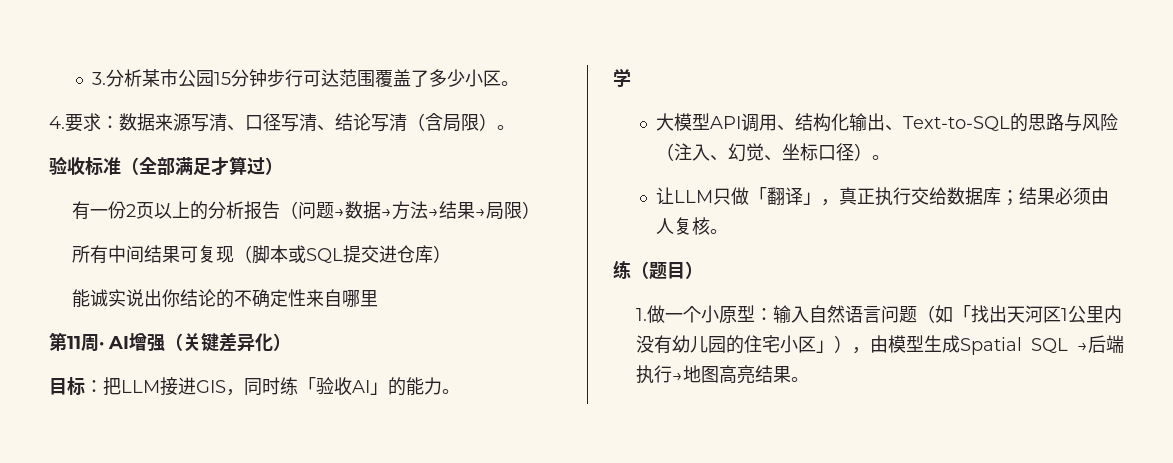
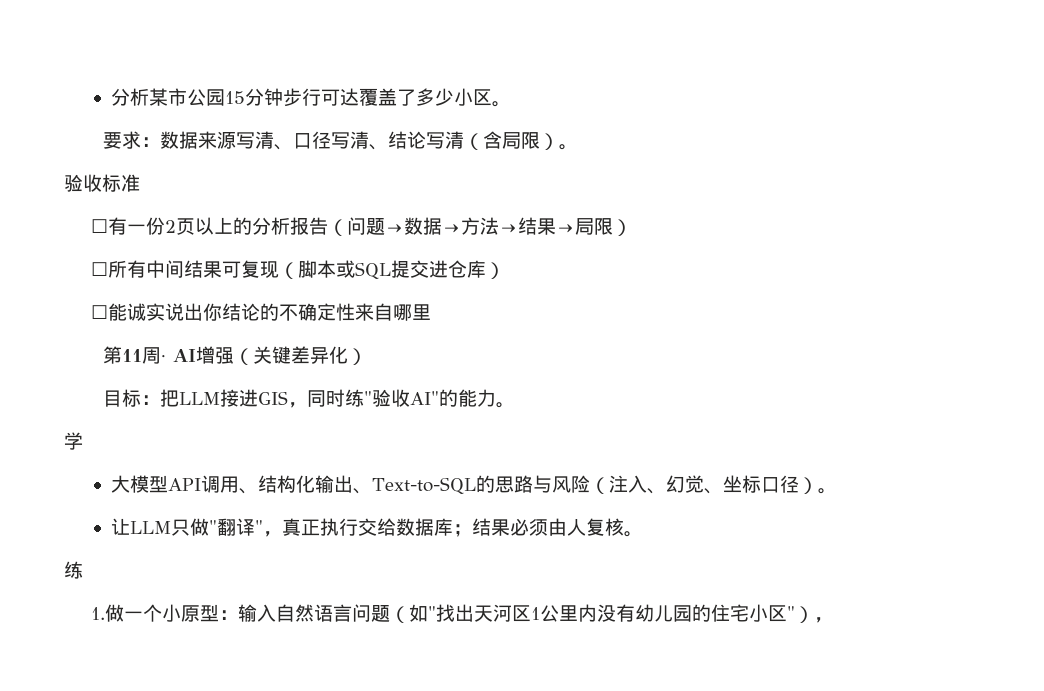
- 3.分析某市公园15分钟步行可达范围覆盖了多少小区。
+ 分析某市公园15分钟步行可达覆盖了多少小区。
- 4.要求：数据来源写清、口径写清、结论写清（含局限）。
+ 要求：数据来源写清、口径写清、结论写清（含局限）。
- 验收标准（全部满足才算过）
- 有一份2页以上的分析报告（问题→数据→方法→结果→局限）
+ 验收标准
+ ☐有一份2页以上的分析报告（问题→数据→方法→结果→局限）
- 所有中间结果可复现（脚本或SQL提交进仓库）
+ ☐所有中间结果可复现（脚本或SQL提交进仓库）
- 能诚实说出你结论的不确定性来自哪里
+ ☐能诚实说出你结论的不确定性来自哪里
- 目标：把LLM接进GIS，同时练「验收AI」的能力。
+ 目标：把LLM接进GIS，同时练"验收AI"的能力。
- 让LLM只做「翻译」，真正执行交给数据库；结果必须由人复核。
- 练（题目）
+ 让LLM只做"翻译"，真正执行交给数据库；结果必须由人复核。
+ 练
- 1.做一个小原型：输入自然语言问题（如「找出天河区1公里内没有幼儿园的住宅小区」），由模型生成Spatial SQL →后端执行→地图高亮结果。
+ 1.做一个小原型：输入自然语言问题（如"找出天河区1公里内没有幼儿园的住宅小区"），

